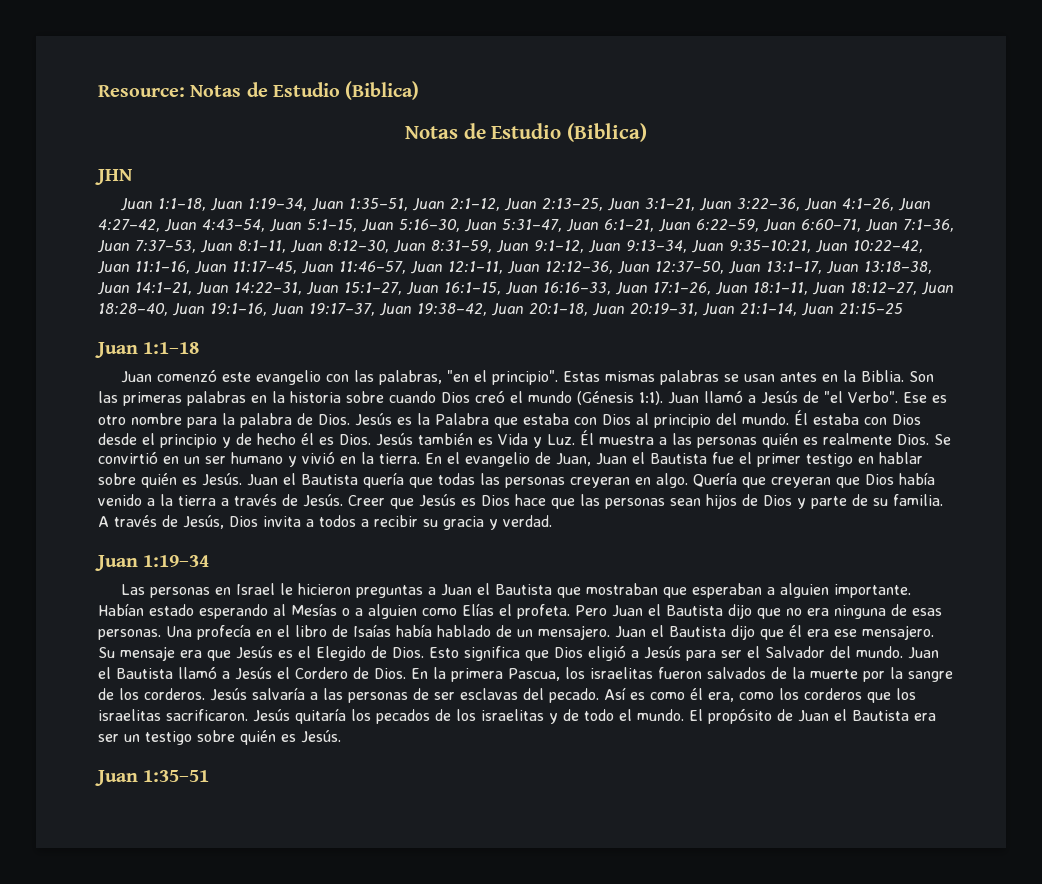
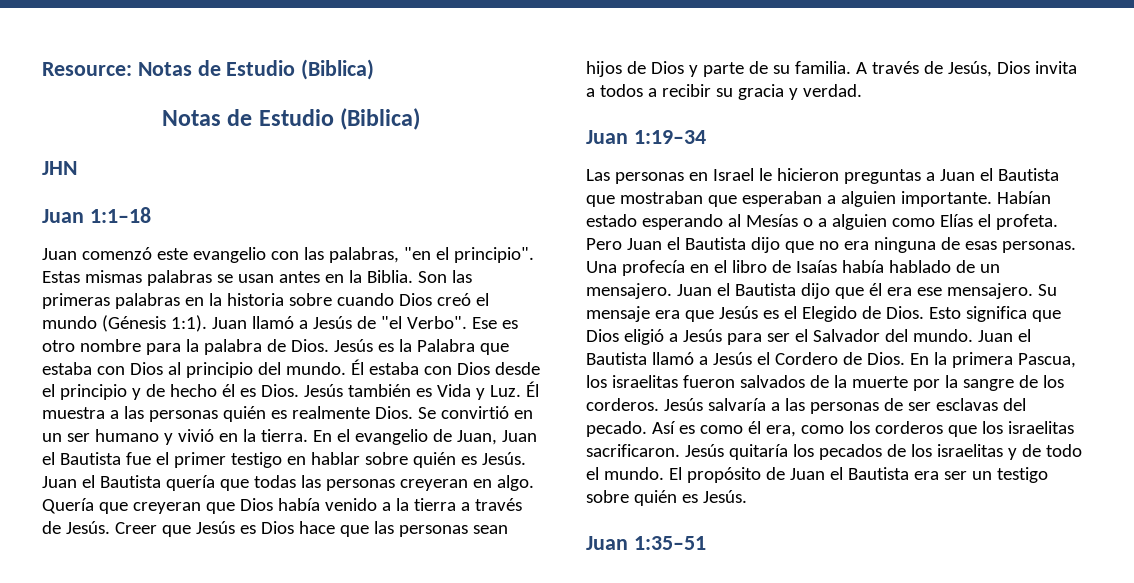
- Juan 1:1–18, Juan 1:19–34, Juan 1:35–51, Juan 2:1–12, Juan 2:13–25, Juan 3:1–21, Juan 3:22–36, Juan 4:1–26, Juan 4:27–42, Juan 4:43–54, Juan 5:1–15, Juan 5:16–30, Juan 5:31–47, Juan 6:1–21, Juan 6:22–59, Juan 6:60–71, Juan 7:1–36, Juan 7:37–53, Juan 8:1–11, Juan 8:12–30, Juan 8:31–59, Juan 9:1–12, Juan 9:13–34, Juan 9:35–10:21, Juan 10:22–42, Juan 11:1–16, Juan 11:17–45, Juan 11:46–57, Juan 12:1–11, Juan 12:12–36, Juan 12:37–50, Juan 13:1–17, Juan 13:18–38, Juan 14:1–21, Juan 14:22–31, Juan 15:1–27, Juan 16:1–15, Juan 16:16–33, Juan 17:1–26, Juan 18:1–11, Juan 18:12–27, Juan 18:28–40, Juan 19:1–16, Juan 19:17–37, Juan 19:38–42, Juan 20:1–18, Juan 20:19–31, Juan 21:1–14, Juan 21:15–25

